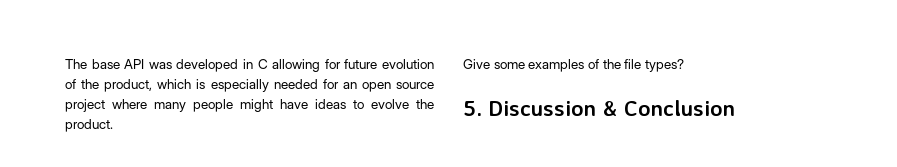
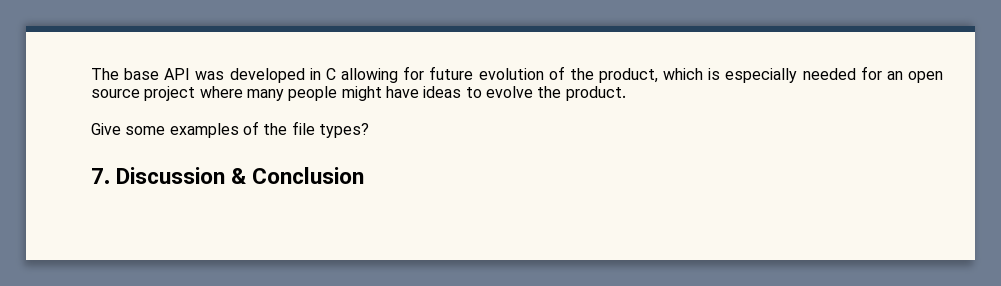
- 5. Discussion & Conclusion
+ 7. Discussion & Conclusion

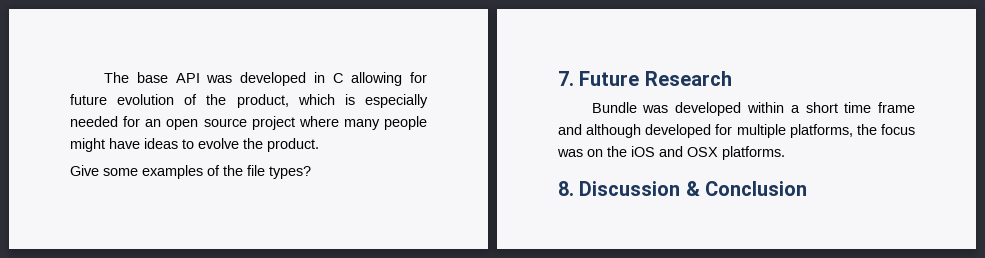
- 7. Discussion & Conclusion
+ 7. Future Research
+ Bundle was developed within a short time frame and although developed for multiple platforms, the focus was on the iOS and OSX platforms.
+ 8. Discussion & Conclusion

